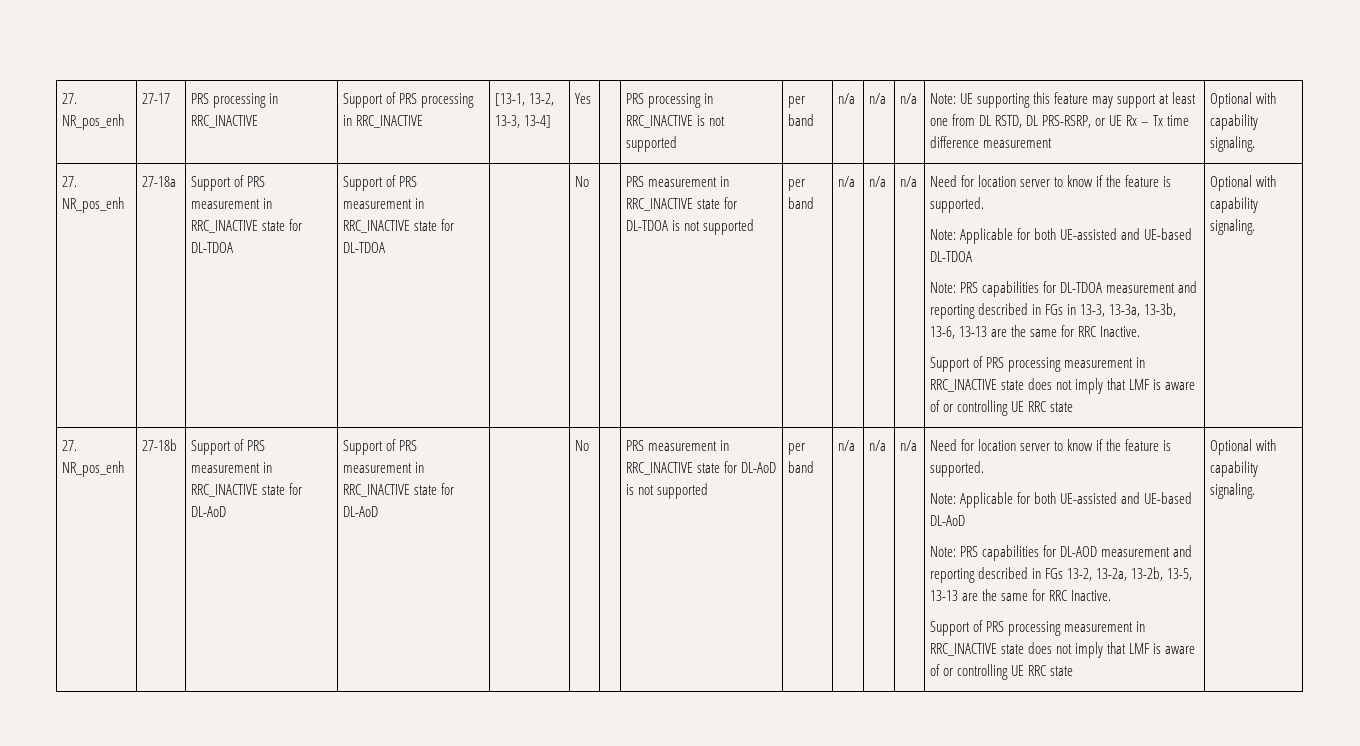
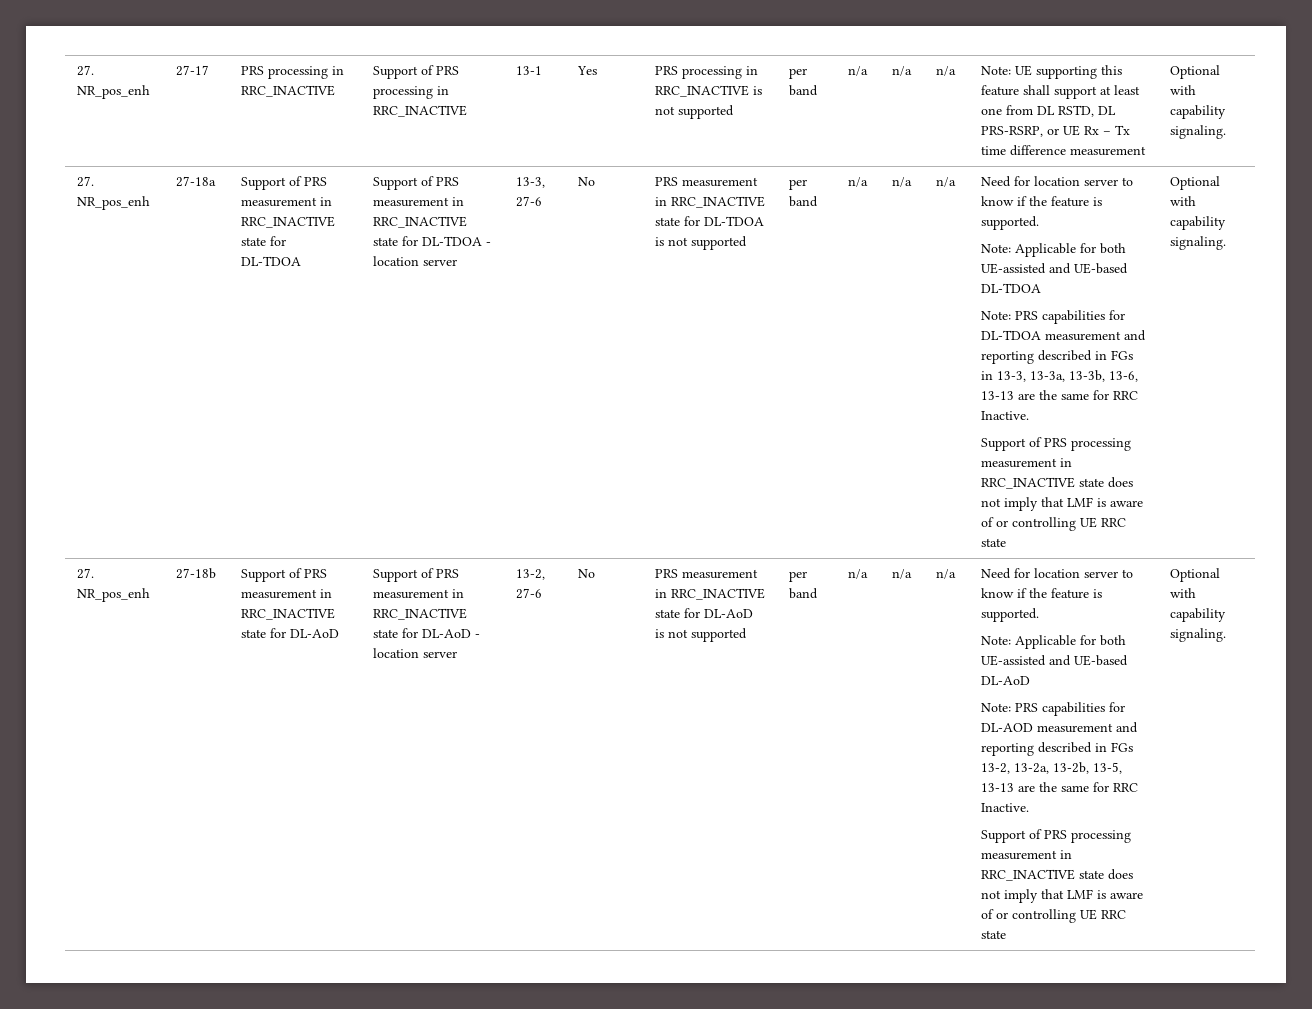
- [13-1, 13-2, 13-3, 13-4]
+ 13-1
- Note: UE supporting this feature may support at least one from DL RSTD, DL PRS-RSRP, or UE Rx – Tx time difference measurement
+ Note: UE supporting this feature shall support at least one from DL RSTD, DL PRS-RSRP, or UE Rx – Tx time difference measurement
- Support of PRS measurement in RRC_INACTIVE state for DL-TDOA | Support of PRS measurement in RRC_INACTIVE state for DL-TDOA
+ Support of PRS measurement in RRC_INACTIVE state for DL-TDOA | Support of PRS measurement in RRC_INACTIVE state for DL-TDOA - location server | 13-3, 27-6
- Support of PRS measurement in RRC_INACTIVE state for DL-AoD | Support of PRS measurement in RRC_INACTIVE state for DL-AoD
+ Support of PRS measurement in RRC_INACTIVE state for DL-AoD | Support of PRS measurement in RRC_INACTIVE state for DL-AoD - location server | 13-2, 27-6

